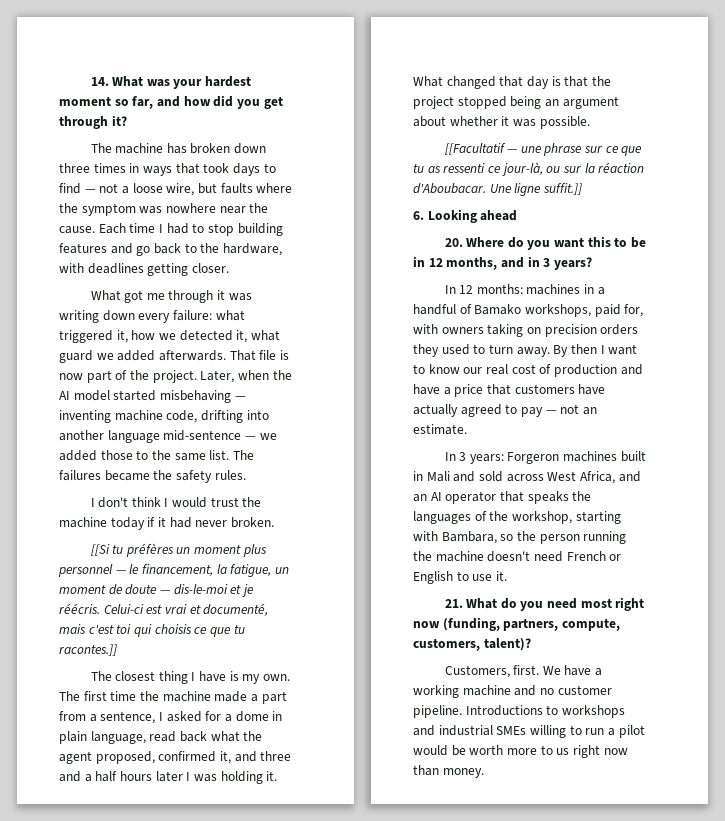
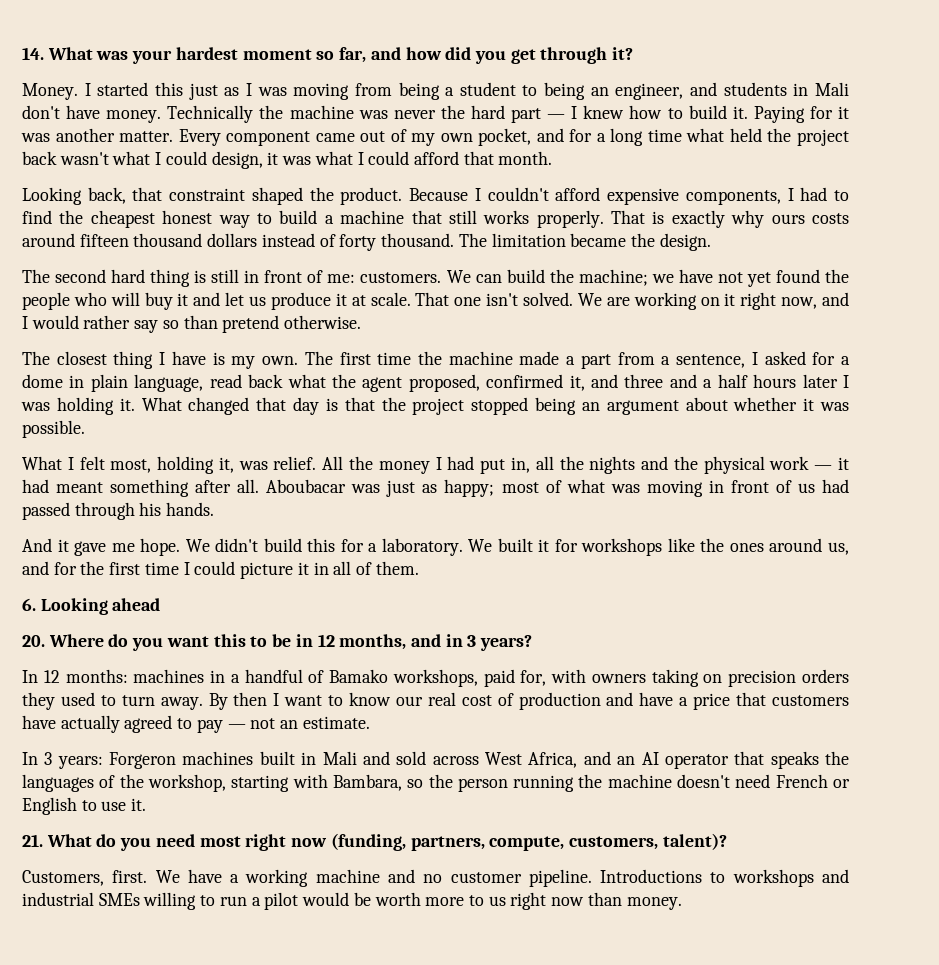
- The machine has broken down three times in ways that took days to find — not a loose wire, but faults where the symptom was nowhere near the cause. Each time I had to stop building features and go back to the hardware, with deadlines getting closer.
- What got me through it was writing down every failure: what triggered it, how we detected it, what guard we added afterwards. That file is now part of the project. Later, when the AI model started misbehaving — inventing machine code, drifting into another language mid-sentence — we added those to the same list. The failures became the safety rules.
- I don't think I would trust the machine today if it had never broken.
- [[Si tu préfères un moment plus personnel — le financement, la fatigue, un moment de doute — dis-le-moi et je réécris. Celui-ci est vrai et documenté, mais c'est toi qui choisis ce que tu racontes.]]
+ Money. I started this just as I was moving from being a student to being an engineer, and students in Mali don't have money. Technically the machine was never the hard part — I knew how to build it. Paying for it was another matter. Every component came out of my own pocket, and for a long time what held the project back wasn't what I could design, it was what I could afford that month.
+ Looking back, that constraint shaped the product. Because I couldn't afford expensive components, I had to find the cheapest honest way to build a machine that still works properly. That is exactly why ours costs around fifteen thousand dollars instead of forty thousand. The limitation became the design.
+ The second hard thing is still in front of me: customers. We can build the machine; we have not yet found the people who will buy it and let us produce it at scale. That one isn't solved. We are working on it right now, and I would rather say so than pretend otherwise.
- [[Facultatif — une phrase sur ce que tu as ressenti ce jour-là, ou sur la réaction d'Aboubacar. Une ligne suffit.]]
+ What I felt most, holding it, was relief. All the money I had put in, all the nights and the physical work — it had meant something after all. Aboubacar was just as happy; most of what was moving in front of us had passed through his hands.
+ And it gave me hope. We didn't build this for a laboratory. We built it for workshops like the ones around us, and for the first time I could picture it in all of them.

